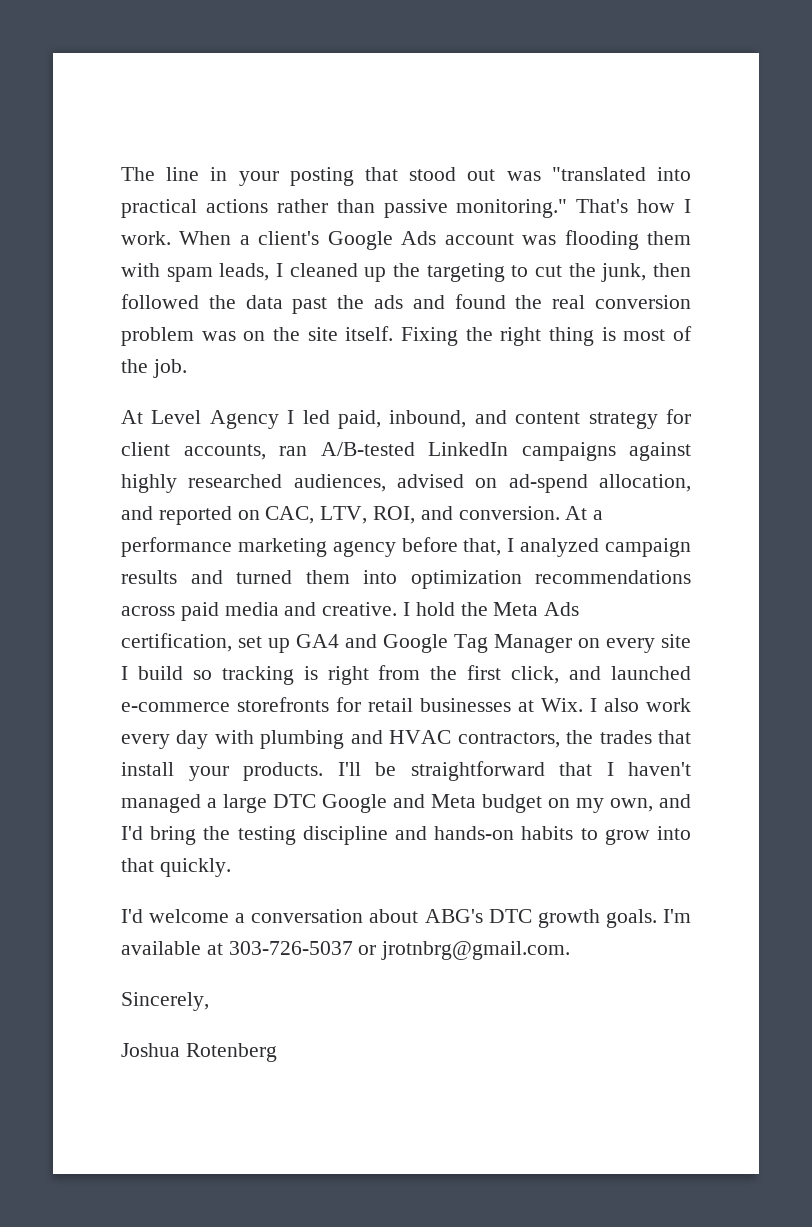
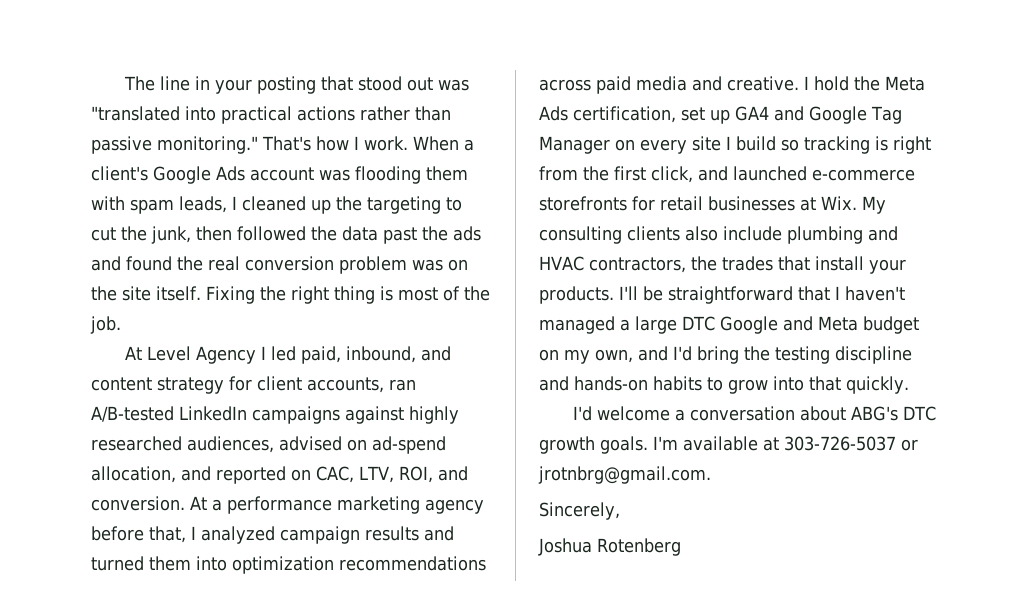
- I hold the Meta Ads certification, set up GA4 and Google Tag Manager on every site I build so tracking is right from the first click, and launched e-commerce storefronts for retail businesses at Wix. I also work every day with plumbing and HVAC contractors, the trades that install your products.
+ I hold the Meta Ads certification, set up GA4 and Google Tag Manager on every site I build so tracking is right from the first click, and launched e-commerce storefronts for retail businesses at Wix. My consulting clients also include plumbing and HVAC contractors, the trades that install your products.

